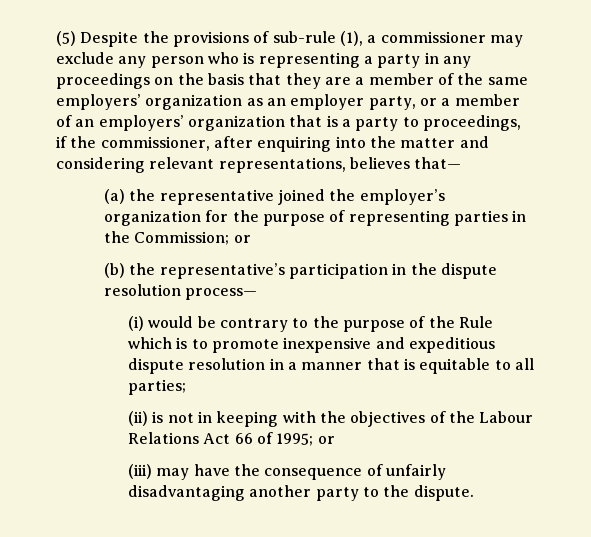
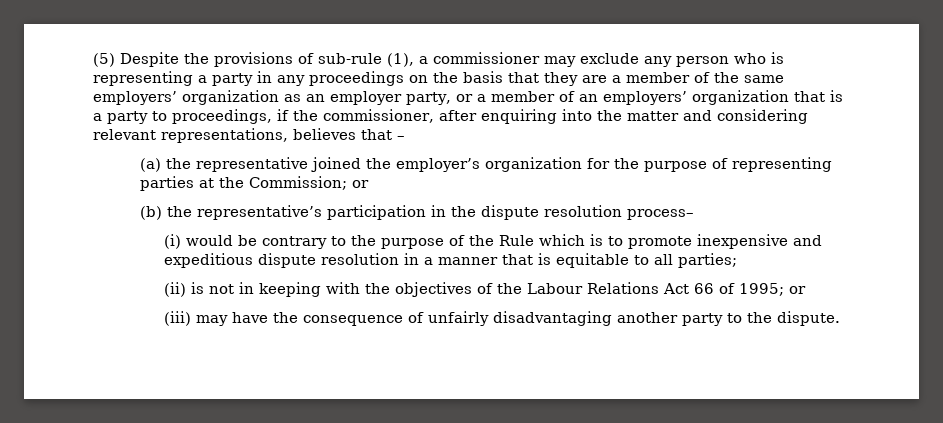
- (5) Despite the provisions of sub-rule (1), a commissioner may exclude any person who is representing a party in any proceedings on the basis that they are a member of the same employers’ organization as an employer party, or a member of an employers’ organization that is a party to proceedings, if the commissioner, after enquiring into the matter and considering relevant representations, believes that—
+ (5) Despite the provisions of sub-rule (1), a commissioner may exclude any person who is representing a party in any proceedings on the basis that they are a member of the same employers’ organization as an employer party, or a member of an employers’ organization that is a party to proceedings, if the commissioner, after enquiring into the matter and considering relevant representations, believes that –
- (a) the representative joined the employer’s organization for the purpose of representing parties in the Commission; or
+ (a) the representative joined the employer’s organization for the purpose of representing parties at the Commission; or
- (b) the representative’s participation in the dispute resolution process—
+ (b) the representative’s participation in the dispute resolution process–

